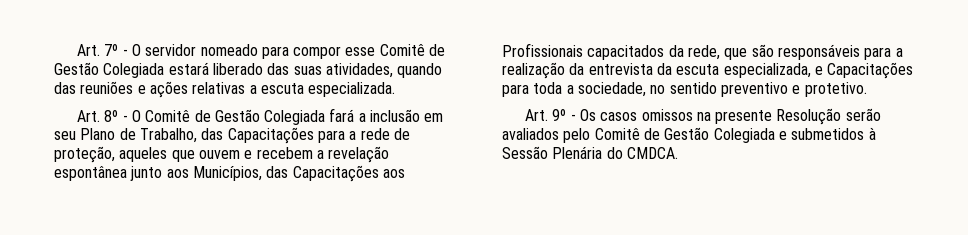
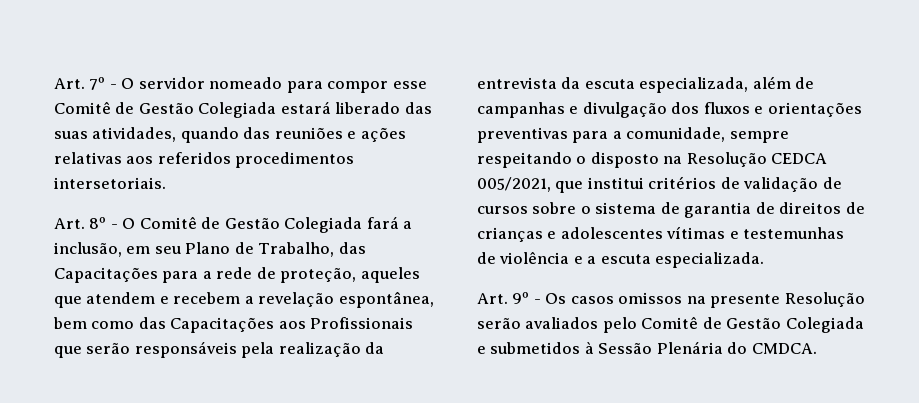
- Art. 7º - O servidor nomeado para compor esse Comitê de Gestão Colegiada estará liberado das suas atividades, quando das reuniões e ações relativas a escuta especializada.
+ Art. 7º - O servidor nomeado para compor esse Comitê de Gestão Colegiada estará liberado das suas atividades, quando das reuniões e ações relativas aos referidos procedimentos intersetoriais.
- Art. 8º - O Comitê de Gestão Colegiada fará a inclusão em seu Plano de Trabalho, das Capacitações para a rede de proteção, aqueles que ouvem e recebem a revelação espontânea junto aos Municípios, das Capacitações aos Profissionais capacitados da rede, que são responsáveis para a realização da entrevista da escuta especializada, e Capacitações para toda a sociedade, no sentido preventivo e protetivo.
+ Art. 8º - O Comitê de Gestão Colegiada fará a inclusão, em seu Plano de Trabalho, das Capacitações para a rede de proteção, aqueles que atendem e recebem a revelação espontânea, bem como das Capacitações aos Profissionais que serão responsáveis pela realização da entrevista da escuta especializada, além de campanhas e divulgação dos fluxos e orientações preventivas para a comunidade, sempre respeitando o disposto na Resolução CEDCA 005/2021, que institui critérios de validação de cursos sobre o sistema de garantia de direitos de crianças e adolescentes vítimas e testemunhas de violência e a escuta especializada.

